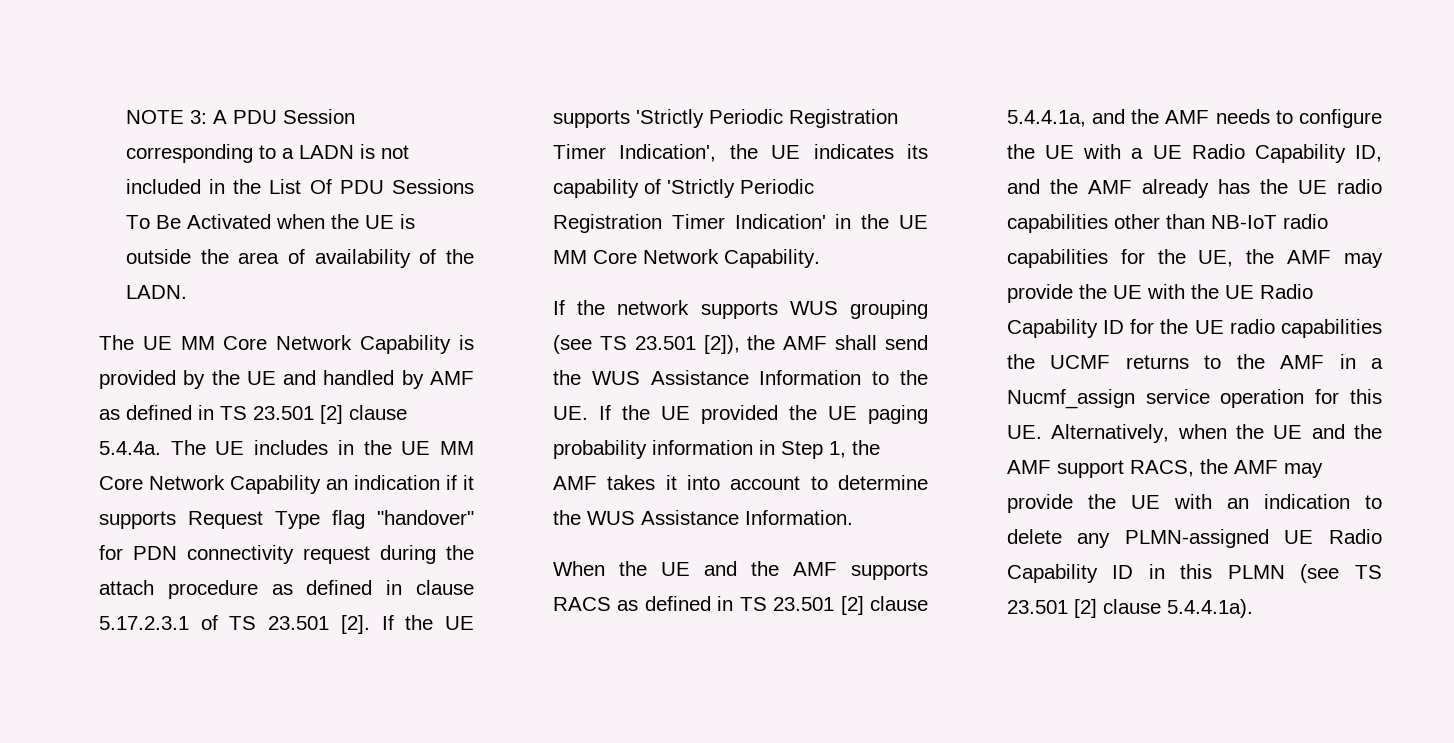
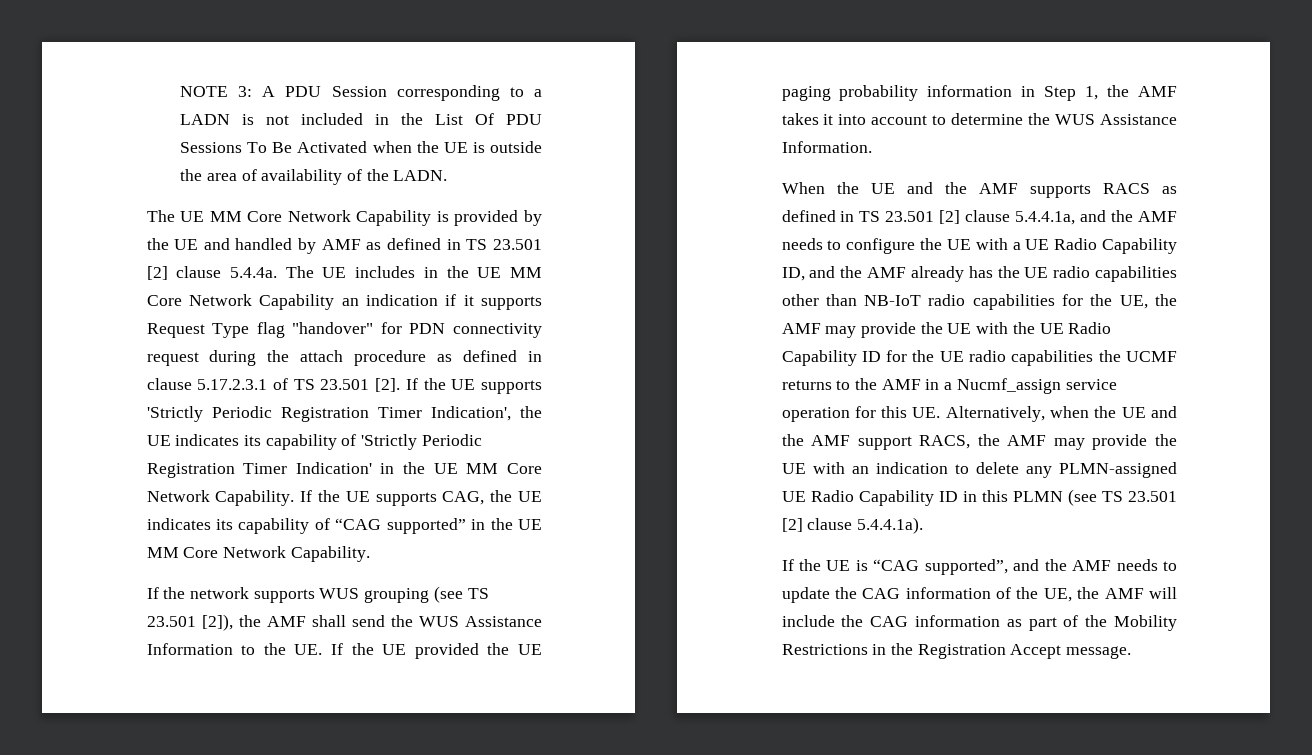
+ If the UE supports CAG, the UE indicates its capability of “CAG supported” in the UE MM Core Network Capability.
+ If the UE is “CAG supported”, and the AMF needs to update the CAG information of the UE, the AMF will include the CAG information as part of the Mobility Restrictions in the Registration Accept message.

